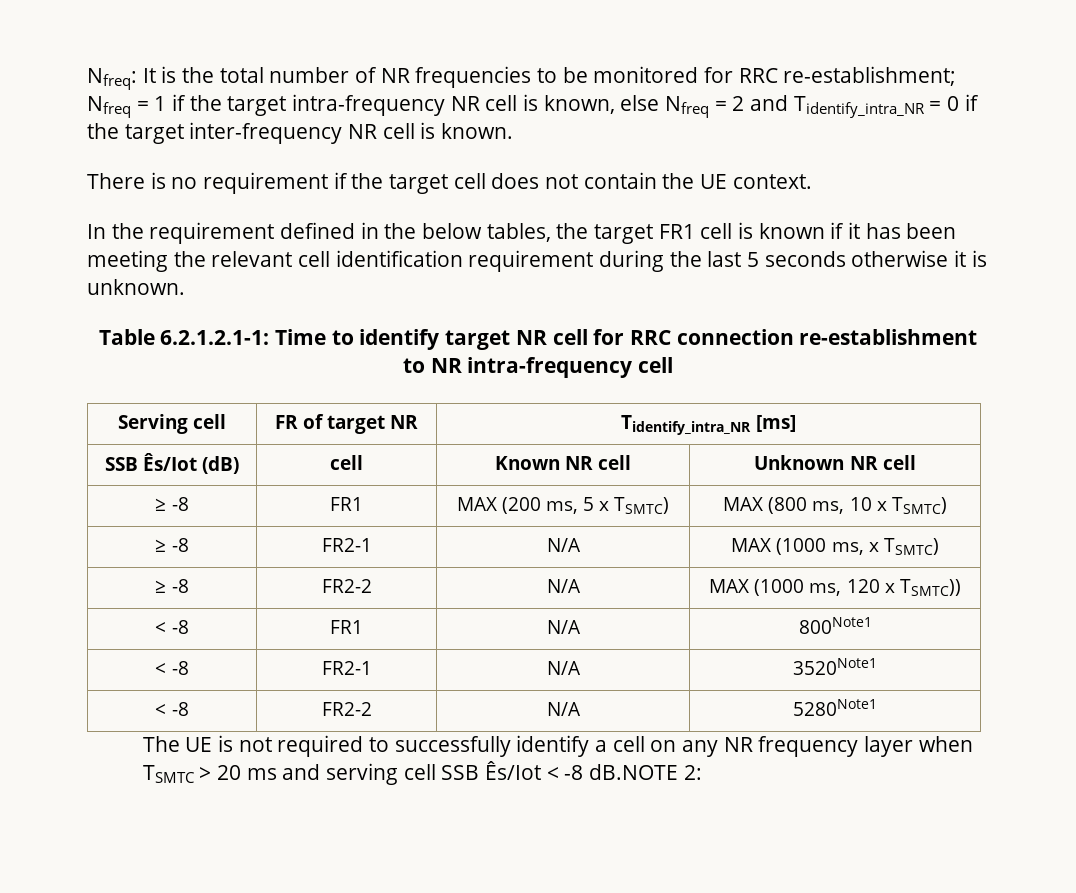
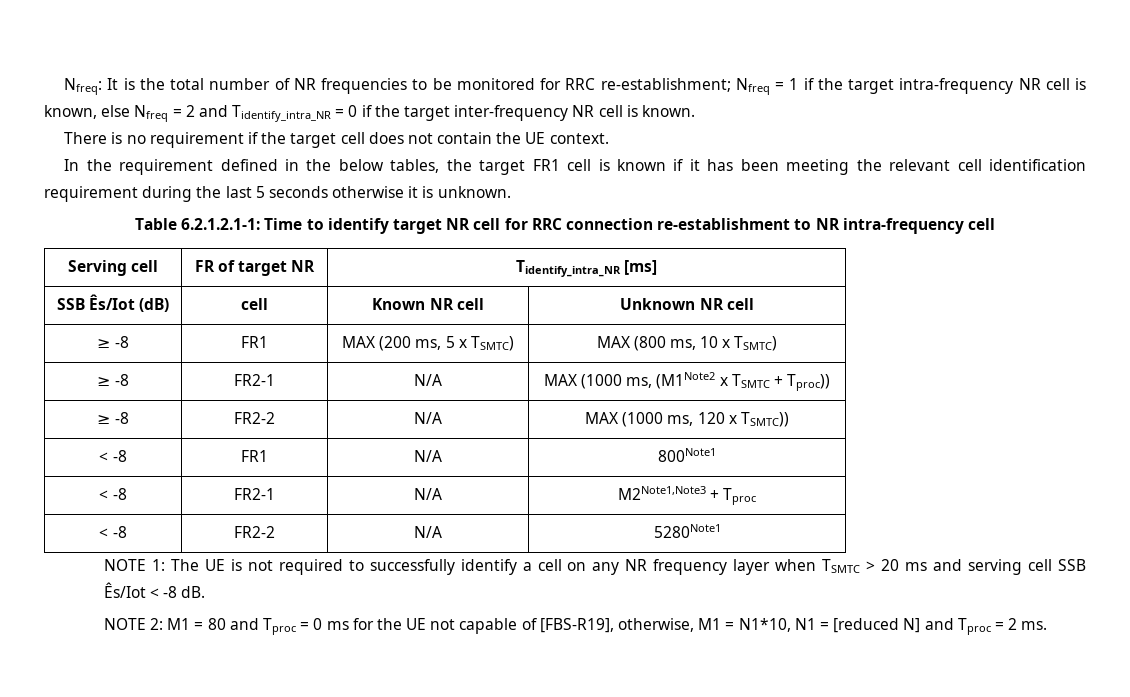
- ≥ -8 | FR2-1 | N/A | MAX (1000 ms, x TSMTC)
+ ≥ -8 | FR2-1 | N/A | MAX (1000 ms, (M1Note2 x TSMTC + Tproc))
- < -8 | FR2-1 | N/A | 3520Note1
+ < -8 | FR2-1 | N/A | M2Note1,Note3 + Tproc
- The UE is not required to successfully identify a cell on any NR frequency layer when TSMTC > 20 ms and serving cell SSB Ês/Iot < -8 dB.NOTE 2:
+ NOTE 1: The UE is not required to successfully identify a cell on any NR frequency layer when TSMTC > 20 ms and serving cell SSB Ês/Iot < -8 dB.
+ NOTE 2: M1 = 80 and Tproc = 0 ms for the UE not capable of [FBS-R19], otherwise, M1 = N1*10, N1 = [reduced N] and Tproc = 2 ms.

